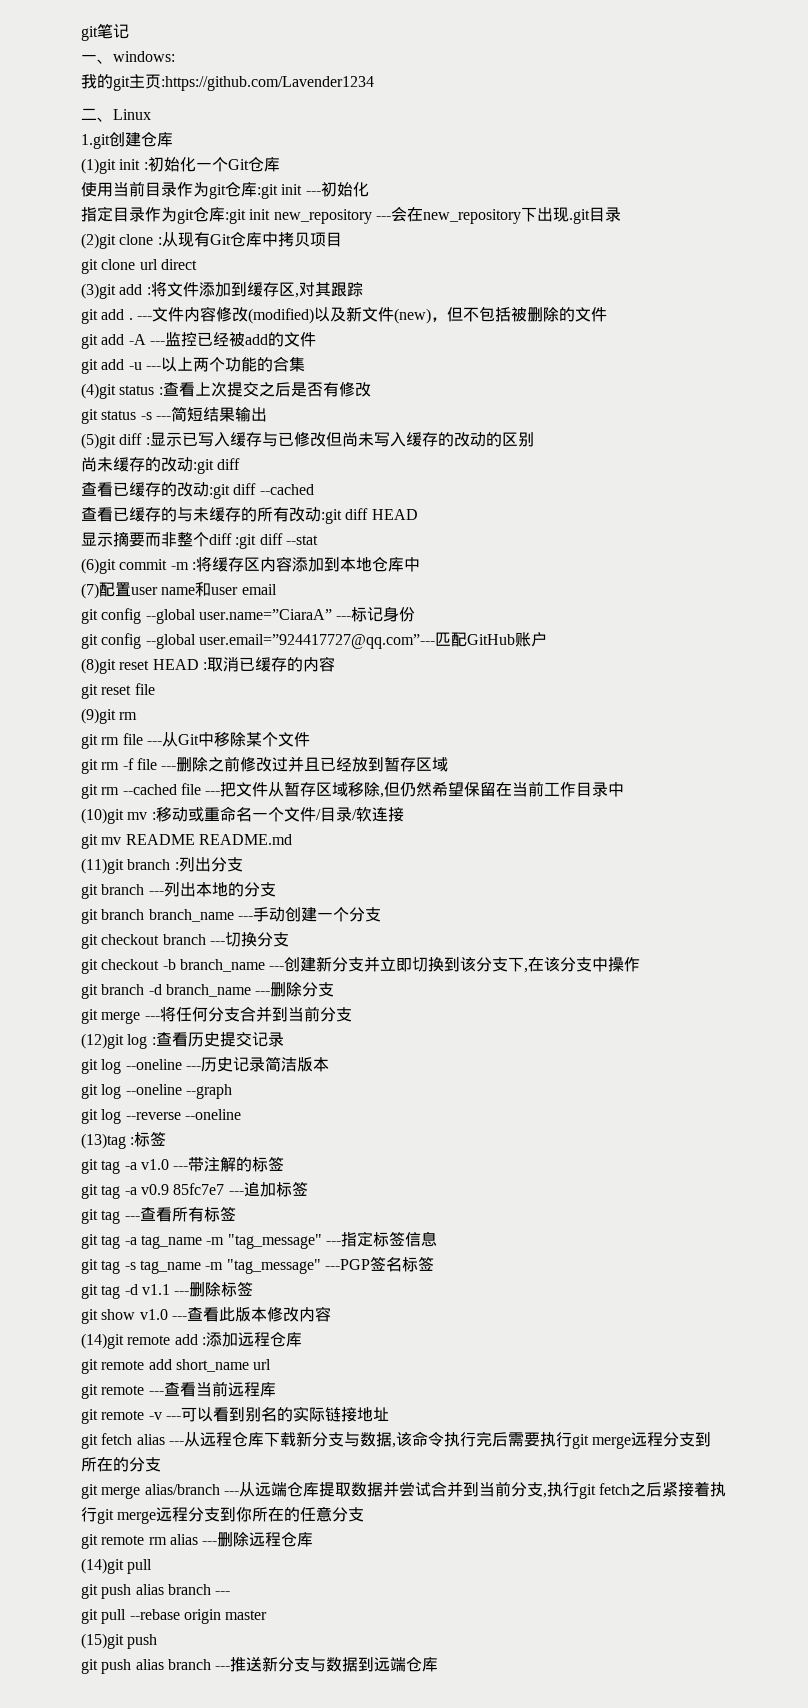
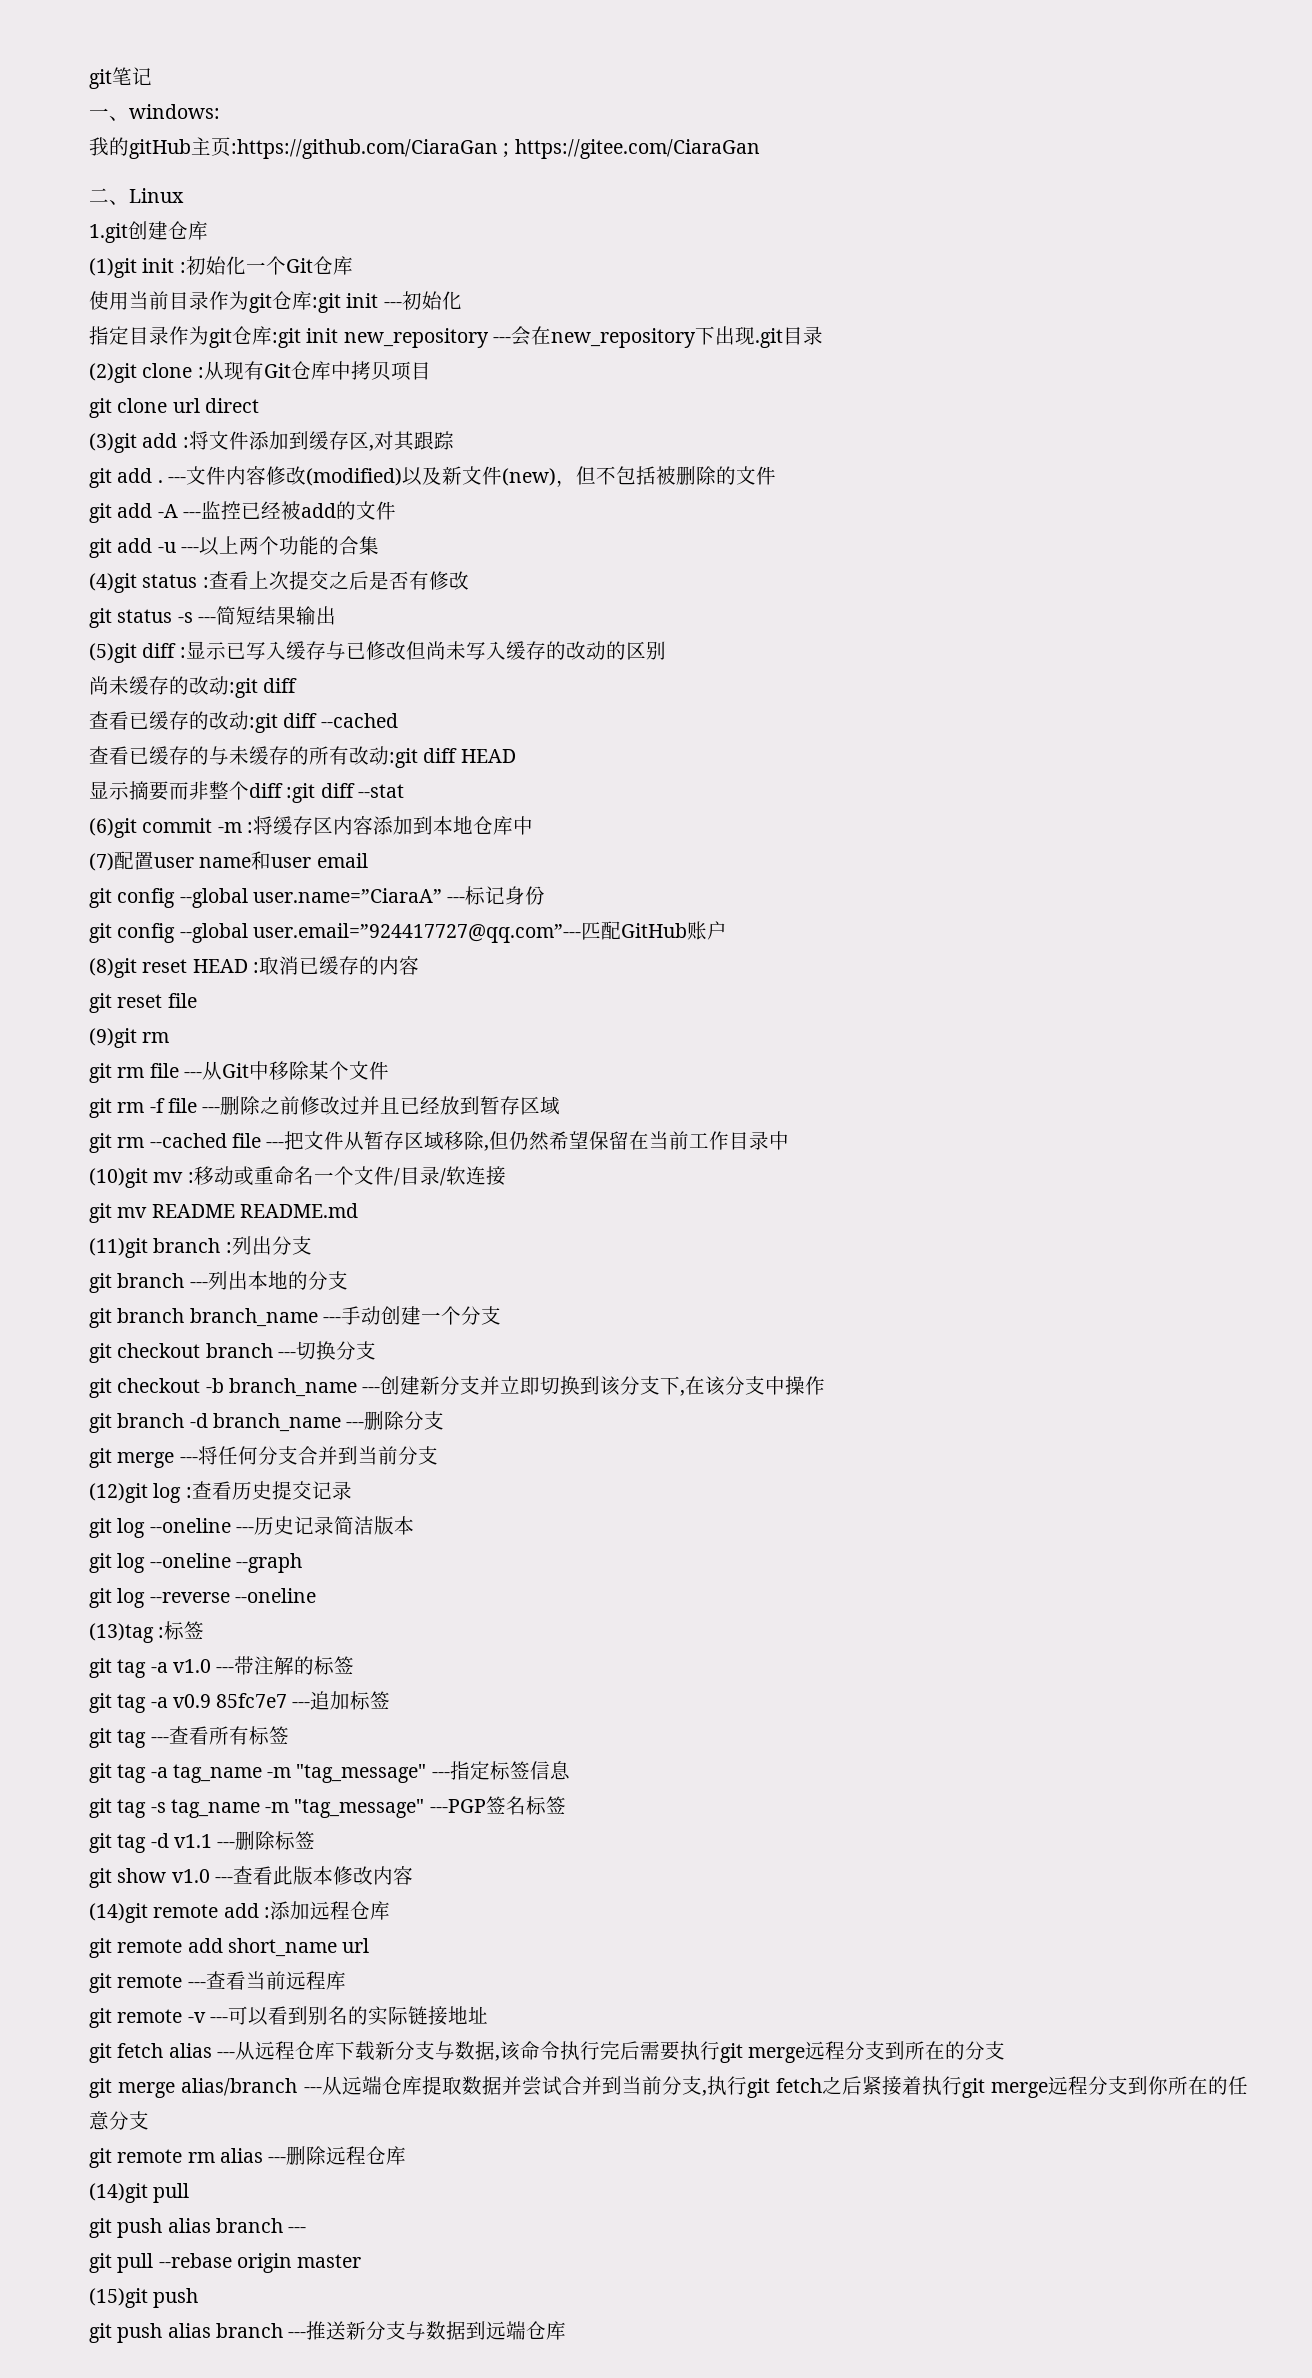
- 我的git主页:https://github.com/Lavender1234
+ 我的gitHub主页:https://github.com/CiaraGan ; https://gitee.com/CiaraGan

